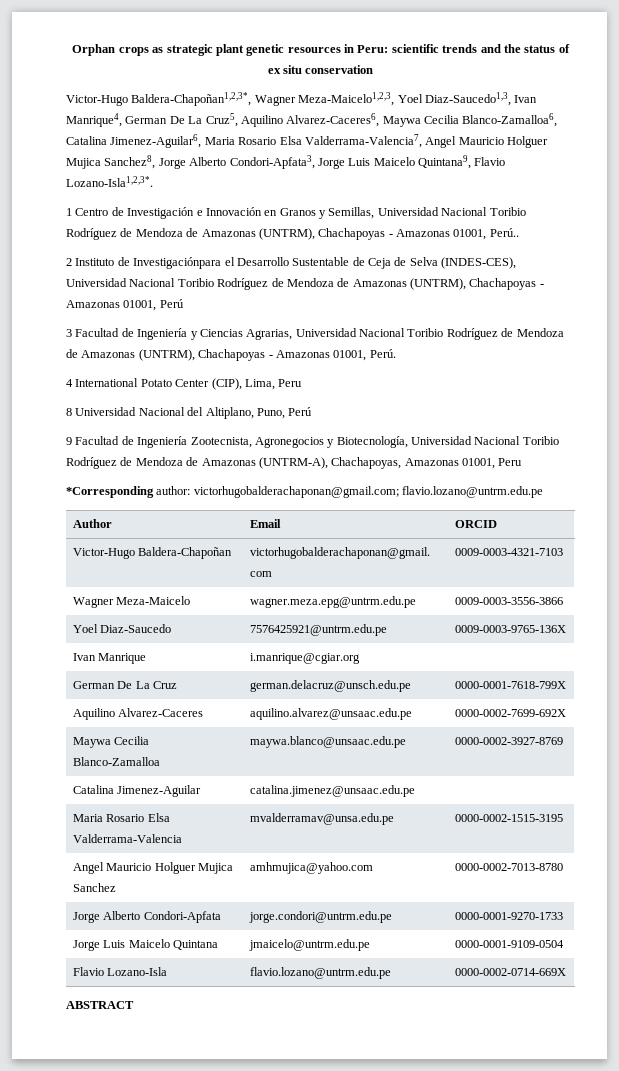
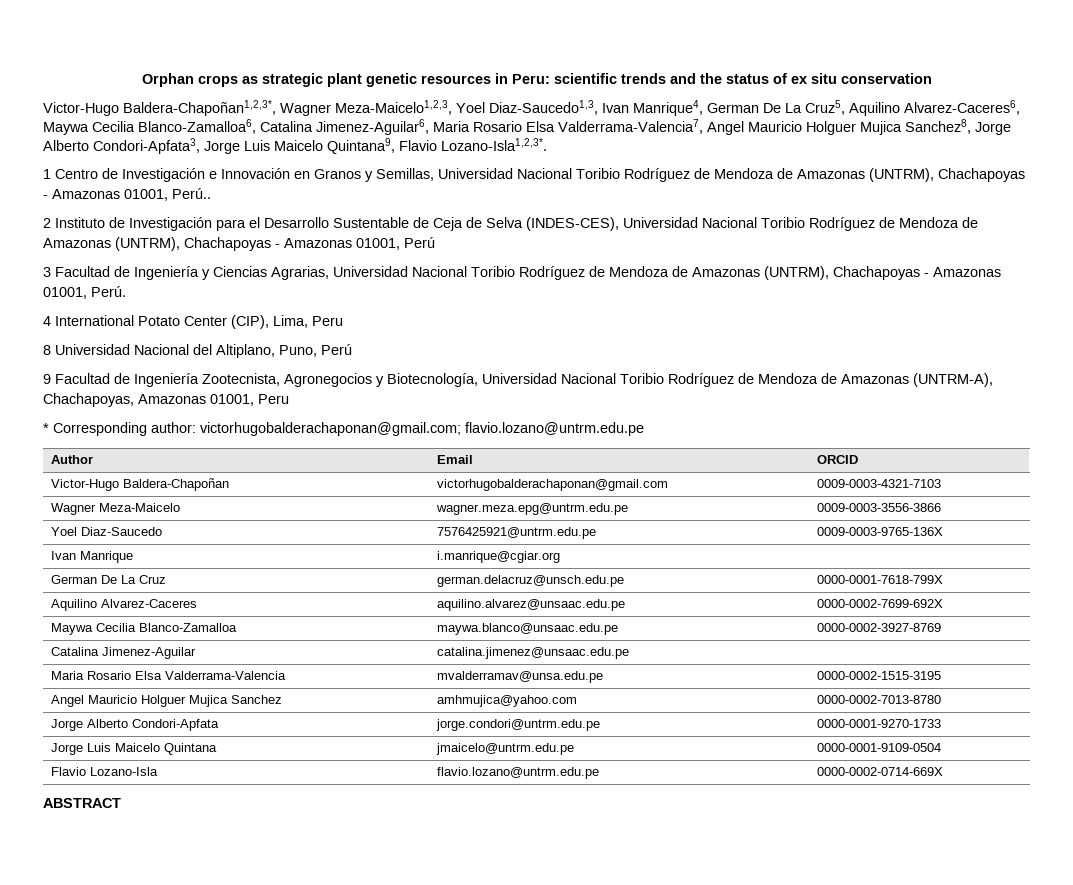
- 2 Instituto de Investigaciónpara el Desarrollo Sustentable de Ceja de Selva (INDES-CES), Universidad Nacional Toribio Rodríguez de Mendoza de Amazonas (UNTRM), Chachapoyas - Amazonas 01001, Perú
+ 2 Instituto de Investigación para el Desarrollo Sustentable de Ceja de Selva (INDES-CES), Universidad Nacional Toribio Rodríguez de Mendoza de Amazonas (UNTRM), Chachapoyas - Amazonas 01001, Perú
- *Corresponding author: victorhugobalderachaponan@gmail.com; flavio.lozano@untrm.edu.pe
+ * Corresponding author: victorhugobalderachaponan@gmail.com; flavio.lozano@untrm.edu.pe

